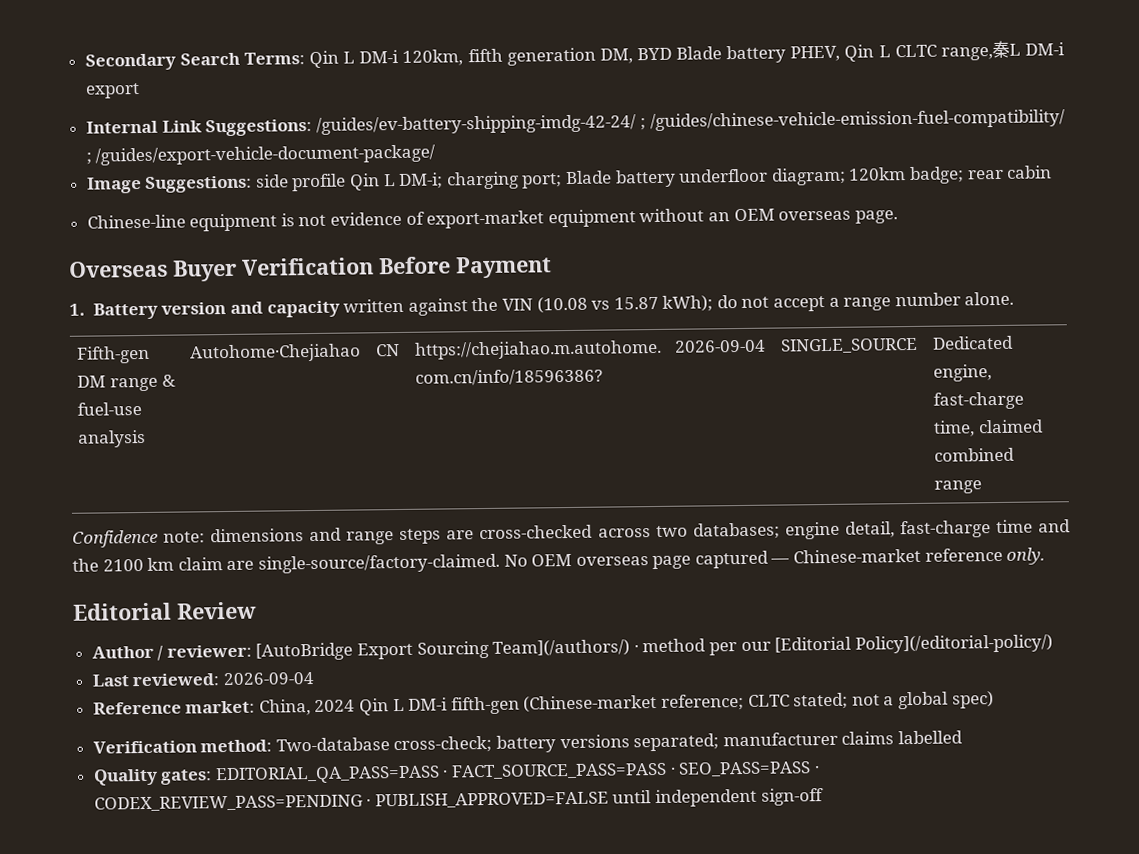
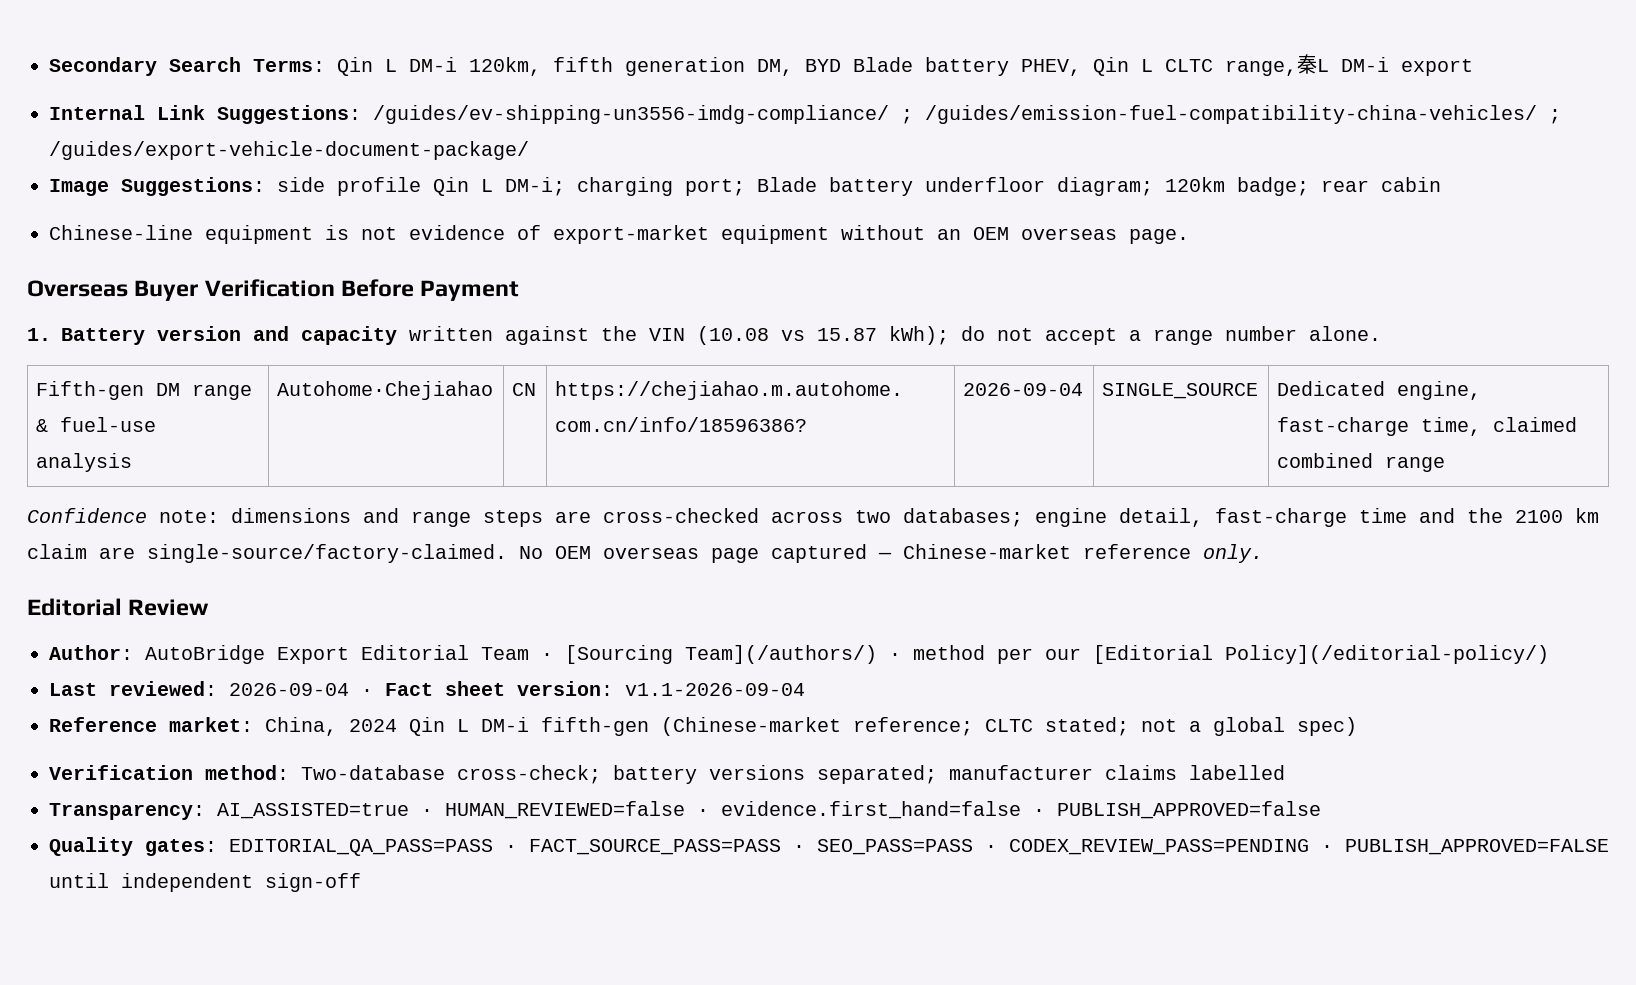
- Internal Link Suggestions: /guides/ev-battery-shipping-imdg-42-24/ ; /guides/chinese-vehicle-emission-fuel-compatibility/ ; /guides/export-vehicle-document-package/
+ Internal Link Suggestions: /guides/ev-shipping-un3556-imdg-compliance/ ; /guides/emission-fuel-compatibility-china-vehicles/ ; /guides/export-vehicle-document-package/
- Author / reviewer: [AutoBridge Export Sourcing Team](/authors/) · method per our [Editorial Policy](/editorial-policy/)
+ Author: AutoBridge Export Editorial Team · [Sourcing Team](/authors/) · method per our [Editorial Policy](/editorial-policy/)
- Last reviewed: 2026-09-04
+ Last reviewed: 2026-09-04 · Fact sheet version: v1.1-2026-09-04
+ Transparency: AI_ASSISTED=true · HUMAN_REVIEWED=false · evidence.first_hand=false · PUBLISH_APPROVED=false

